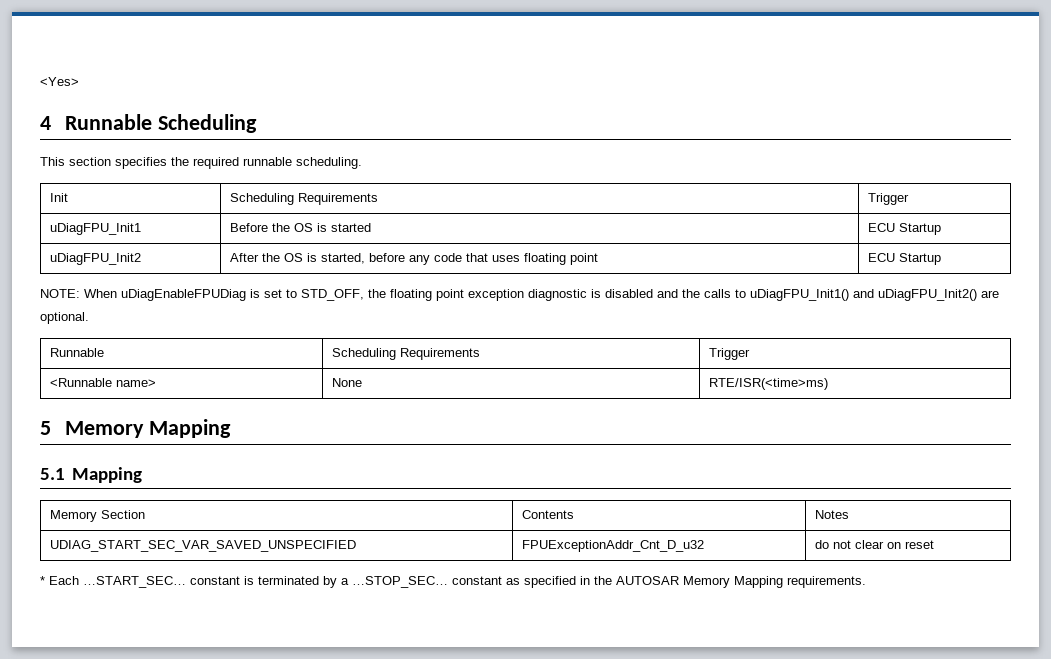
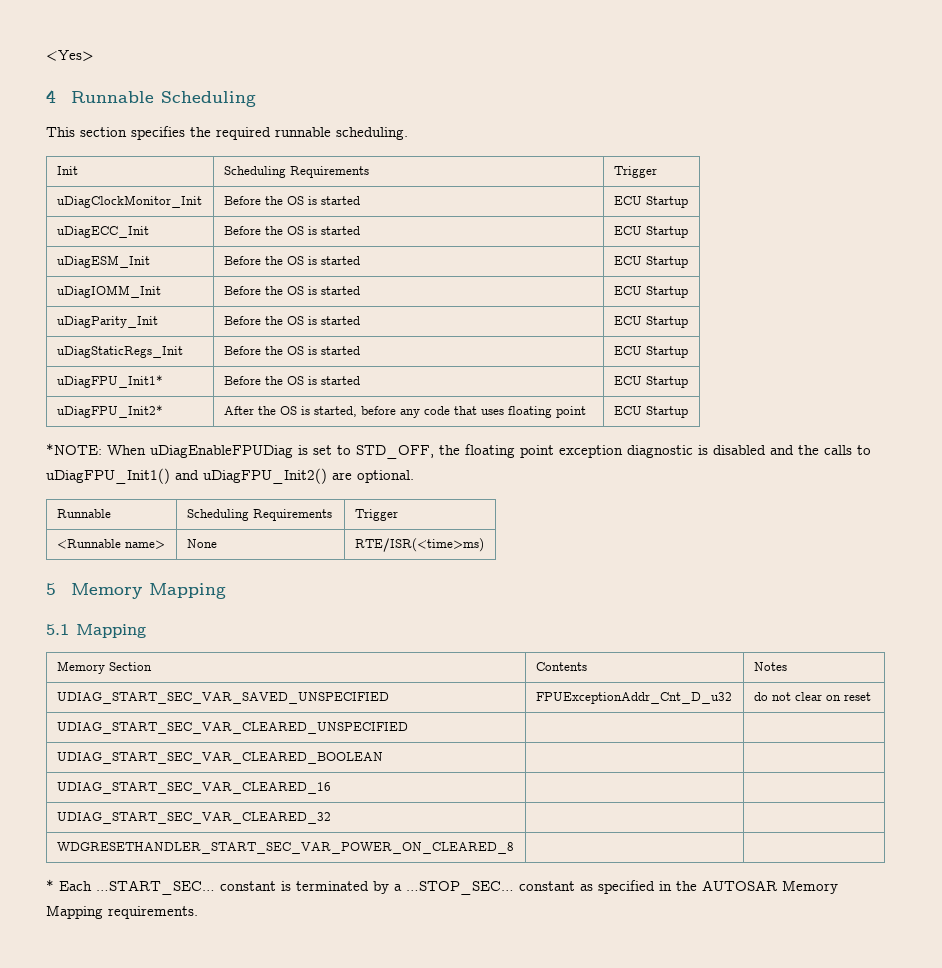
- uDiagFPU_Init1 | Before the OS is started | ECU Startup
- uDiagFPU_Init2 | After the OS is started, before any code that uses floating point | ECU Startup
+ uDiagClockMonitor_Init | Before the OS is started | ECU Startup
+ uDiagECC_Init | Before the OS is started | ECU Startup
+ uDiagESM_Init | Before the OS is started | ECU Startup
+ uDiagIOMM_Init | Before the OS is started | ECU Startup
+ uDiagParity_Init | Before the OS is started | ECU Startup
+ uDiagStaticRegs_Init | Before the OS is started | ECU Startup
+ uDiagFPU_Init1* | Before the OS is started | ECU Startup
+ uDiagFPU_Init2* | After the OS is started, before any code that uses floating point | ECU Startup
- NOTE: When uDiagEnableFPUDiag is set to STD_OFF, the floating point exception diagnostic is disabled and the calls to uDiagFPU_Init1() and uDiagFPU_Init2() are optional.
+ *NOTE: When uDiagEnableFPUDiag is set to STD_OFF, the floating point exception diagnostic is disabled and the calls to uDiagFPU_Init1() and uDiagFPU_Init2() are optional.
+ UDIAG_START_SEC_VAR_CLEARED_UNSPECIFIED | |
+ UDIAG_START_SEC_VAR_CLEARED_BOOLEAN | |
+ UDIAG_START_SEC_VAR_CLEARED_16 | |
+ UDIAG_START_SEC_VAR_CLEARED_32 | |
+ WDGRESETHANDLER_START_SEC_VAR_POWER_ON_CLEARED_8 | |

